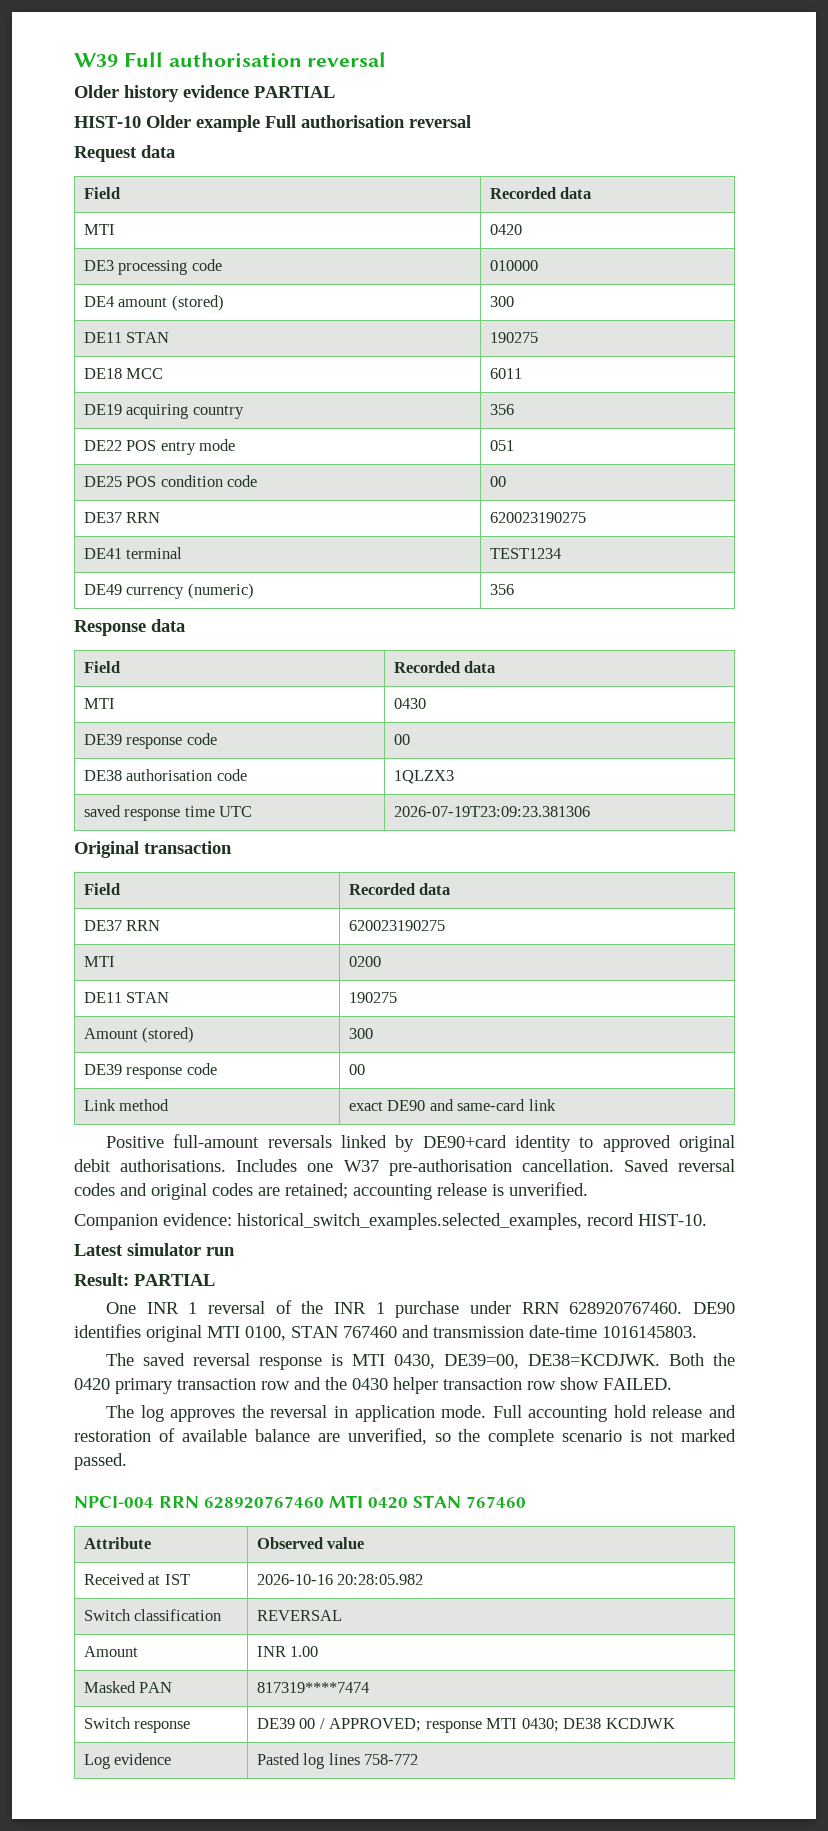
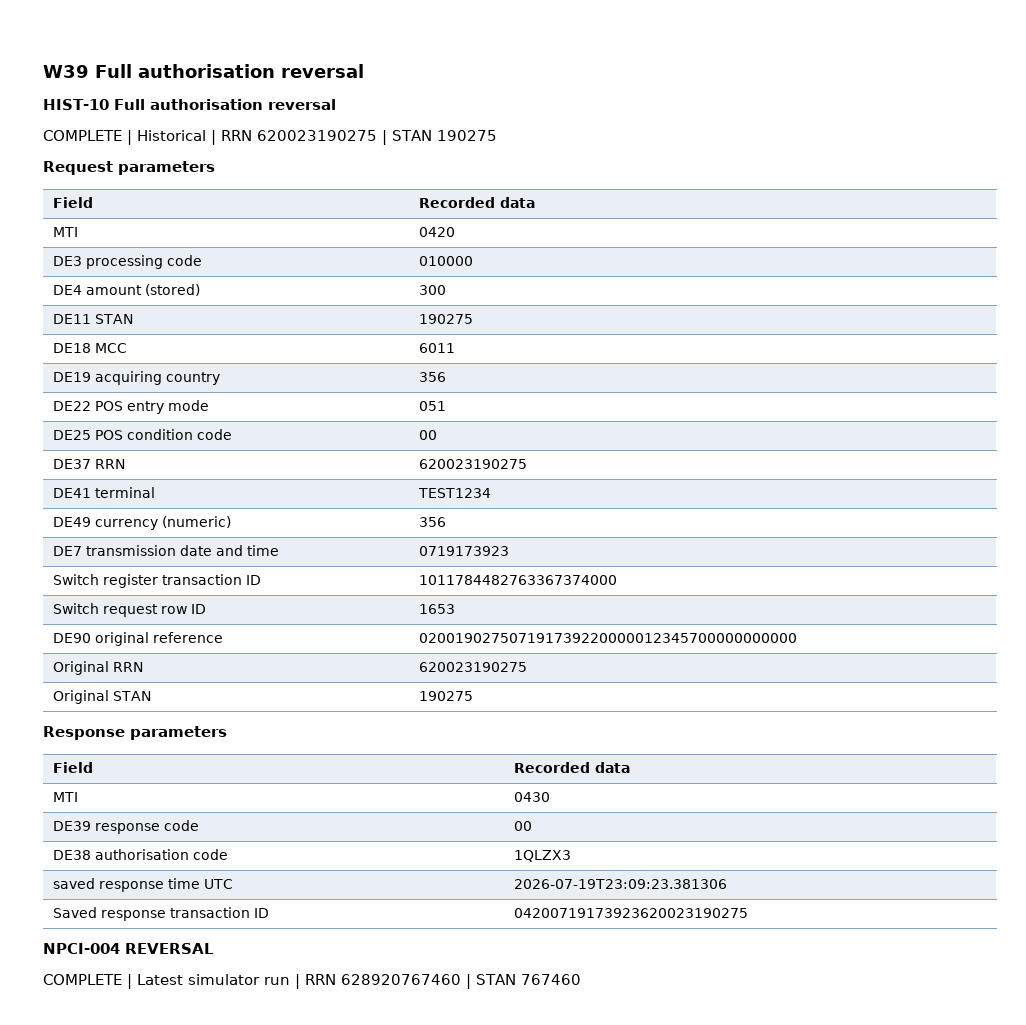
- Older history evidence PARTIAL
- HIST-10 Older example Full authorisation reversal
+ HIST-10 Full authorisation reversal
+ COMPLETE | Historical | RRN 620023190275 | STAN 190275
- Request data
+ Request parameters
+ DE7 transmission date and time | 0719173923
+ Switch register transaction ID | 1011784482763367374000
+ Switch request row ID | 1653
+ DE90 original reference | 020019027507191739220000012345700000000000
+ Original RRN | 620023190275
+ Original STAN | 190275
- Response data
+ Response parameters
- Original transaction
- Field | Recorded data
- DE37 RRN | 620023190275
- MTI | 0200
- DE11 STAN | 190275
- Amount (stored) | 300
- DE39 response code | 00
- Link method | exact DE90 and same-card link
- Positive full-amount reversals linked by DE90+card identity to approved original debit authorisations. Includes one W37 pre-authorisation cancellation. Saved reversal codes and original codes are retained; accounting release is unverified.
- Companion evidence: historical_switch_examples.selected_examples, record HIST-10.
- Latest simulator run
- Result: PARTIAL
- One INR 1 reversal of the INR 1 purchase under RRN 628920767460. DE90 identifies original MTI 0100, STAN 767460 and transmission date-time 1016145803.
- The saved reversal response is MTI 0430, DE39=00, DE38=KCDJWK. Both the 0420 primary transaction row and the 0430 helper transaction row show FAILED.
- The log approves the reversal in application mode. Full accounting hold release and restoration of available balance are unverified, so the complete scenario is not marked passed.
- NPCI-004 RRN 628920767460 MTI 0420 STAN 767460
- Attribute | Observed value
- Received at IST | 2026-10-16 20:28:05.982
- Switch classification | REVERSAL
- Amount | INR 1.00
- Masked PAN | 817319****7474
- Switch response | DE39 00 / APPROVED; response MTI 0430; DE38 KCDJWK
- Log evidence | Pasted log lines 758-772
+ Saved response transaction ID | 04200719173923620023190275
+ NPCI-004 REVERSAL
+ COMPLETE | Latest simulator run | RRN 628920767460 | STAN 767460

